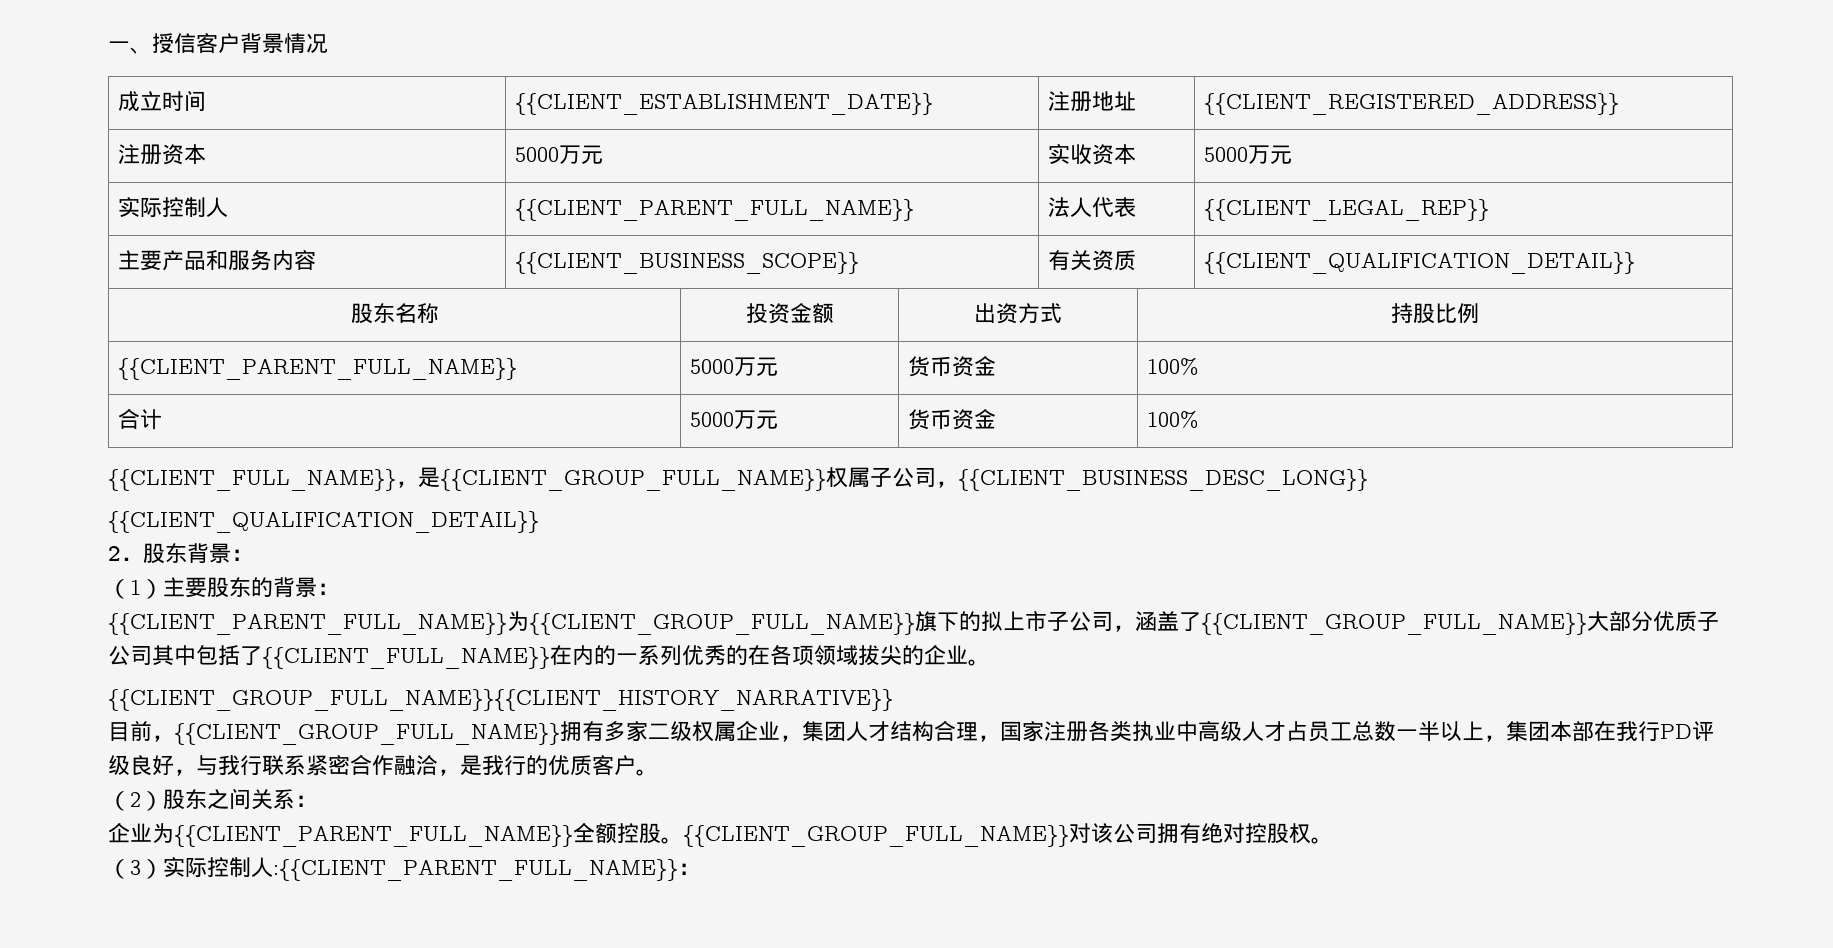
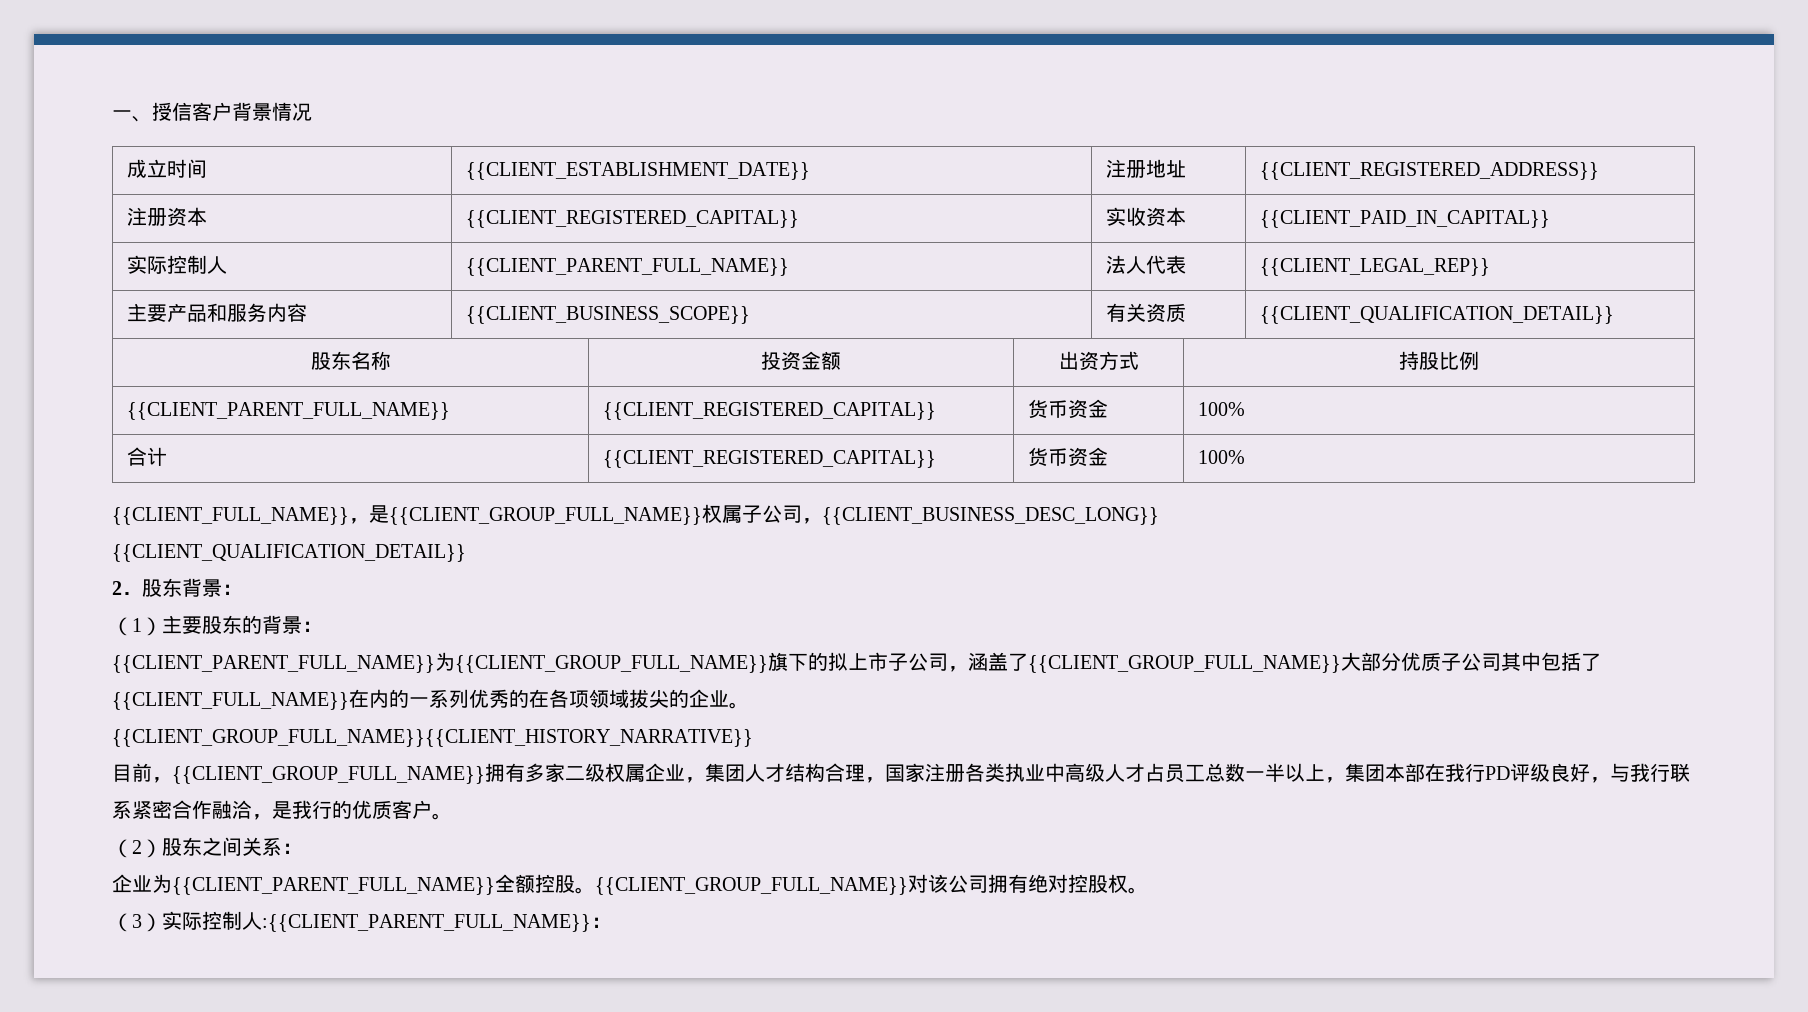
- 注册资本 | 5000万元 | 实收资本 | 5000万元
+ 注册资本 | {{CLIENT_REGISTERED_CAPITAL}} | 实收资本 | {{CLIENT_PAID_IN_CAPITAL}}
- {{CLIENT_PARENT_FULL_NAME}} | 5000万元 | 货币资金 | 100%
+ {{CLIENT_PARENT_FULL_NAME}} | {{CLIENT_REGISTERED_CAPITAL}} | 货币资金 | 100%
- 合计 | 5000万元 | 货币资金 | 100%
+ 合计 | {{CLIENT_REGISTERED_CAPITAL}} | 货币资金 | 100%

